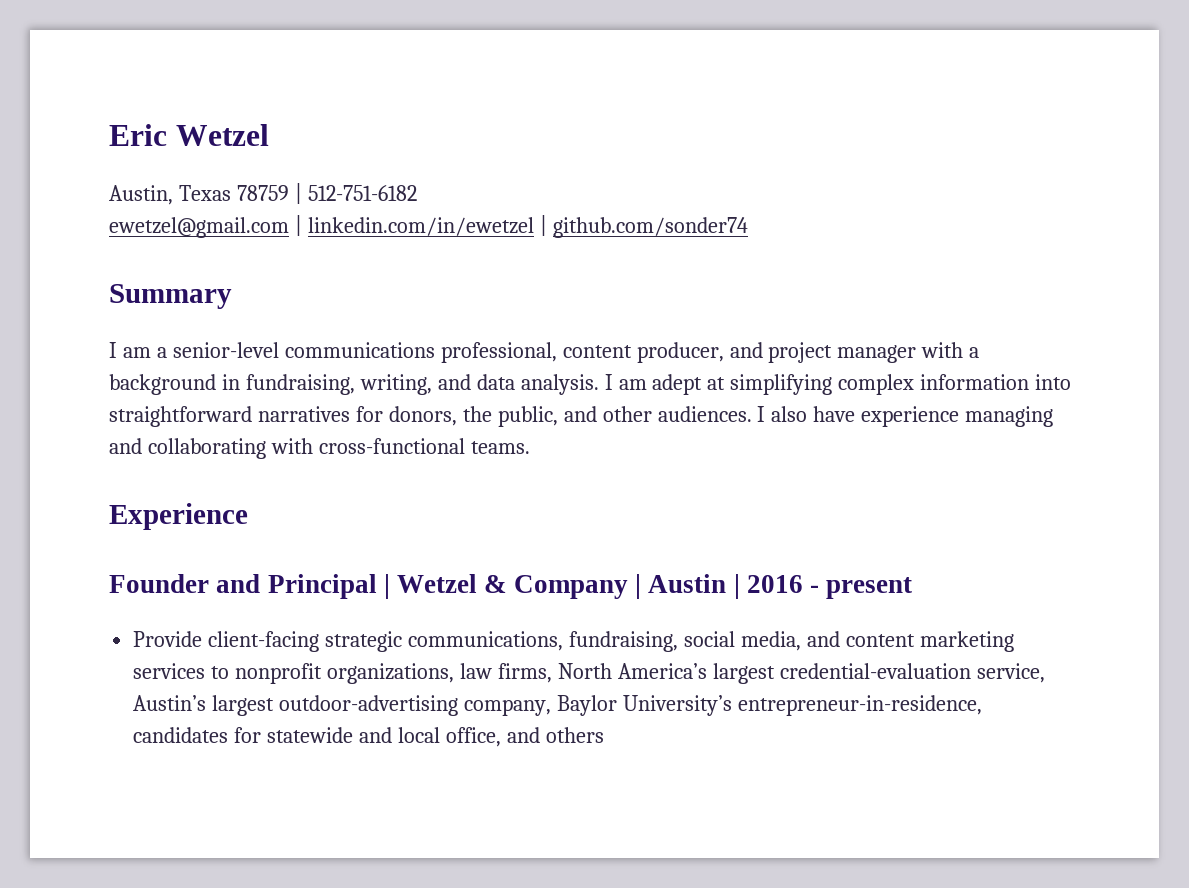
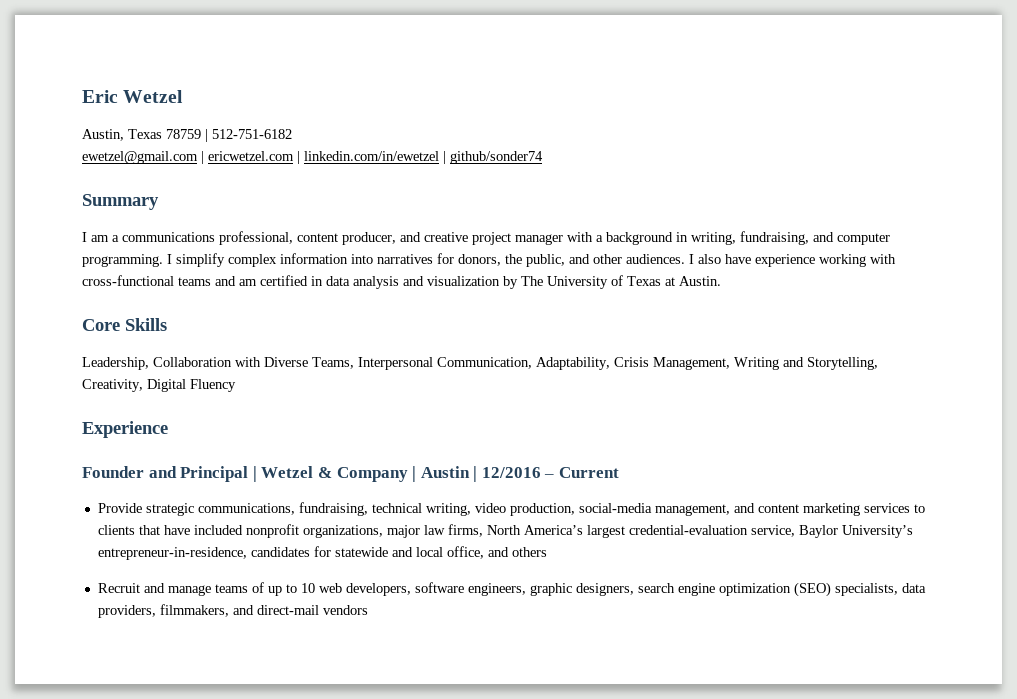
- ewetzel@gmail.com | linkedin.com/in/ewetzel | github.com/sonder74
+ ewetzel@gmail.com | ericwetzel.com | linkedin.com/in/ewetzel | github/sonder74
- I am a senior-level communications professional, content producer, and project manager with a background in fundraising, writing, and data analysis. I am adept at simplifying complex information into straightforward narratives for donors, the public, and other audiences.
+ I am a communications professional, content producer, and creative project manager with a background in writing, fundraising, and computer programming. I simplify complex information into narratives for donors, the public, and other audiences.
- I also have experience managing and collaborating with cross-functional teams.
+ I also have experience working with cross-functional teams and am certified in data analysis and visualization by The University of Texas at Austin.
+ Core Skills
+ Leadership, Collaboration with Diverse Teams, Interpersonal Communication, Adaptability, Crisis Management, Writing and Storytelling, Creativity, Digital Fluency
- Founder and Principal | Wetzel & Company | Austin | 2016 - present
+ Founder and Principal | Wetzel & Company | Austin | 12/2016 – Current
- Provide client-facing strategic communications, fundraising, social media, and content marketing services to nonprofit organizations, law firms, North America’s largest credential-evaluation service, Austin’s largest outdoor-advertising company, Baylor University’s entrepreneur-in-residence, candidates for statewide and local office, and others
+ Provide strategic communications, fundraising, technical writing, video production, social-media management, and content marketing services to clients that have included nonprofit organizations, major law firms, North America’s largest credential-evaluation service, Baylor University’s entrepreneur-in-residence, candidates for statewide and local office, and others
+ Recruit and manage teams of up to 10 web developers, software engineers, graphic designers, search engine optimization (SEO) specialists, data providers, filmmakers, and direct-mail vendors

